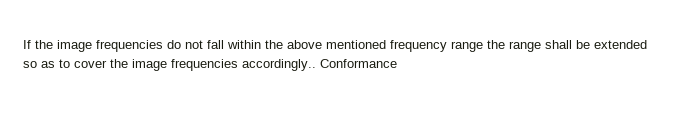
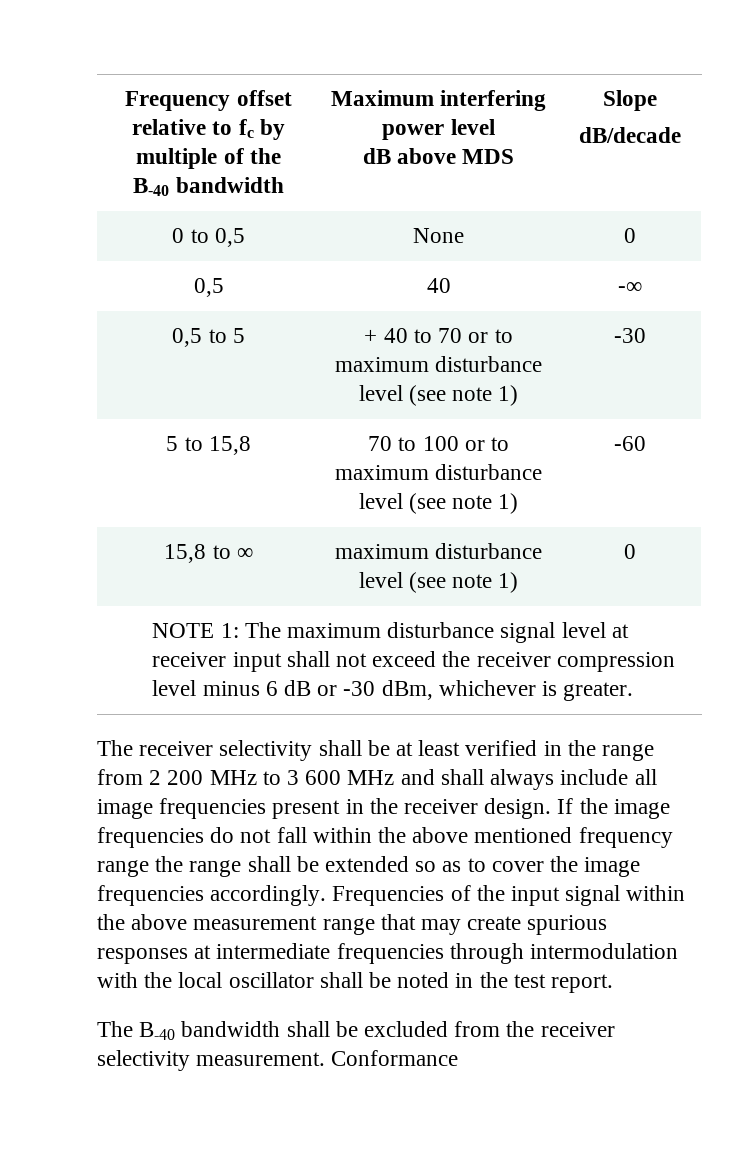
+ Frequency offset relative to fc by multiple of the
+ B-40 bandwidth | Maximum interfering power level
+ dB above MDS | Slope
+ dB/decade
+ 0 to 0,5 | None | 0
+ 0,5 | 40 | -∞
+ 0,5 to 5 | + 40 to 70 or to maximum disturbance level (see note 1) | -30
+ 5 to 15,8 | 70 to 100 or to maximum disturbance level (see note 1) | -60
+ 15,8 to ∞ | maximum disturbance level (see note 1) | 0
+ NOTE 1: The maximum disturbance signal level at receiver input shall not exceed the receiver compression level minus 6 dB or -30 dBm, whichever is greater.
+ The receiver selectivity shall be at least verified in the range from 2 200 MHz to 3 600 MHz and shall always include all image frequencies present in the receiver design.
- If the image frequencies do not fall within the above mentioned frequency range the range shall be extended so as to cover the image frequencies accordingly..
+ If the image frequencies do not fall within the above mentioned frequency range the range shall be extended so as to cover the image frequencies accordingly. Frequencies of the input signal within the above measurement range that may create spurious responses at intermediate frequencies through intermodulation with the local oscillator shall be noted in the test report.
+ The B-40 bandwidth shall be excluded from the receiver selectivity measurement.

